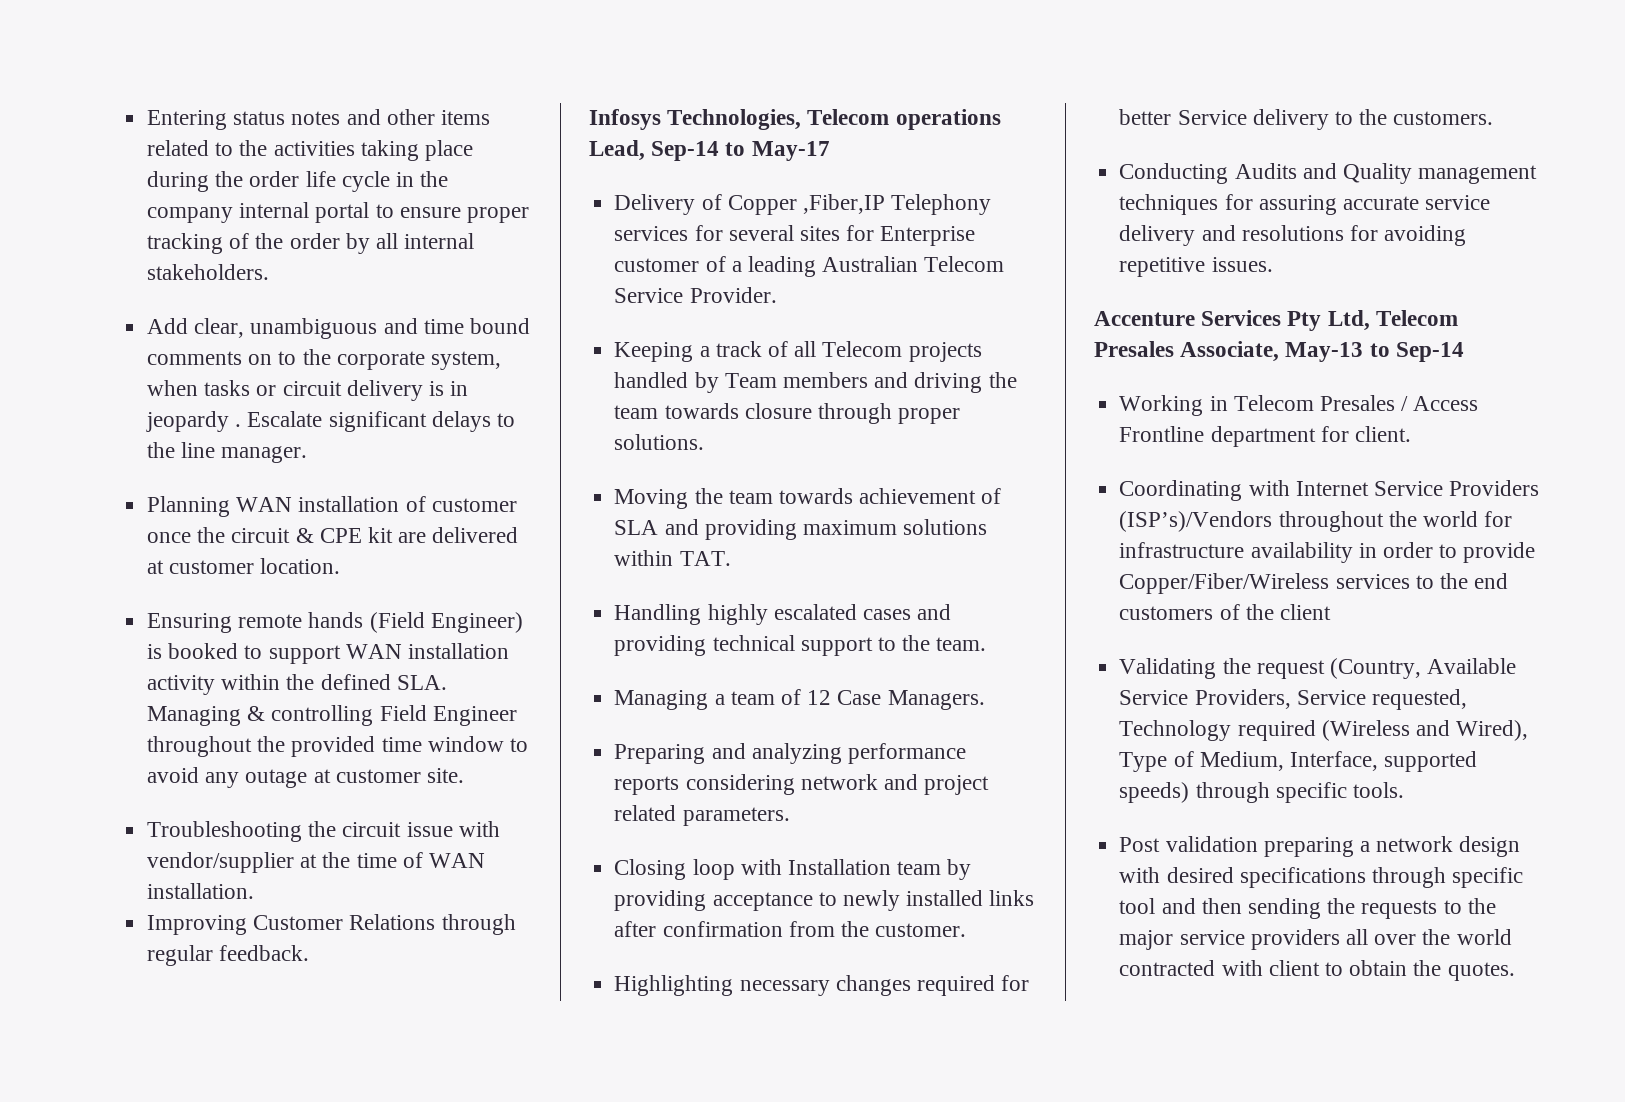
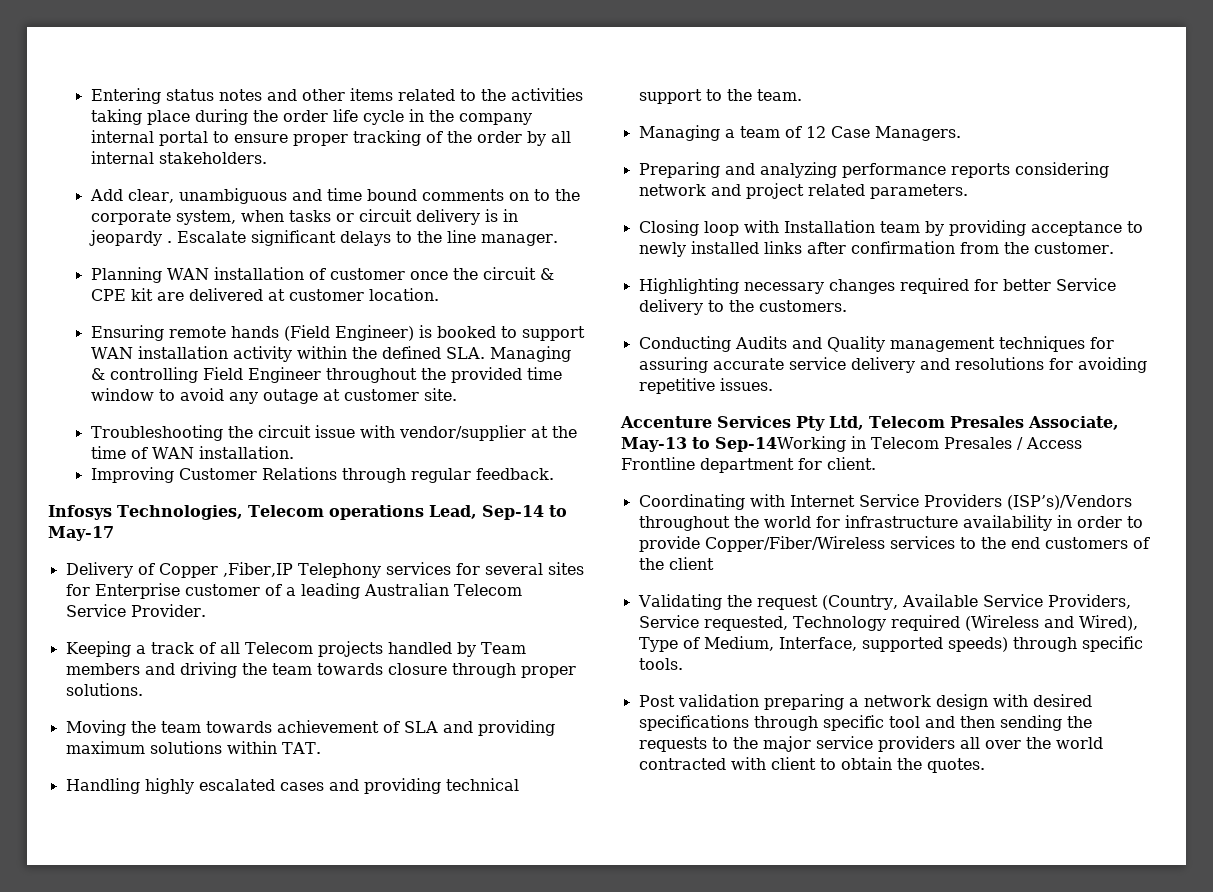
- Accenture Services Pty Ltd, Telecom Presales Associate, May-13 to Sep-14
- Working in Telecom Presales / Access Frontline department for client.
+ Accenture Services Pty Ltd, Telecom Presales Associate, May-13 to Sep-14Working in Telecom Presales / Access Frontline department for client.

